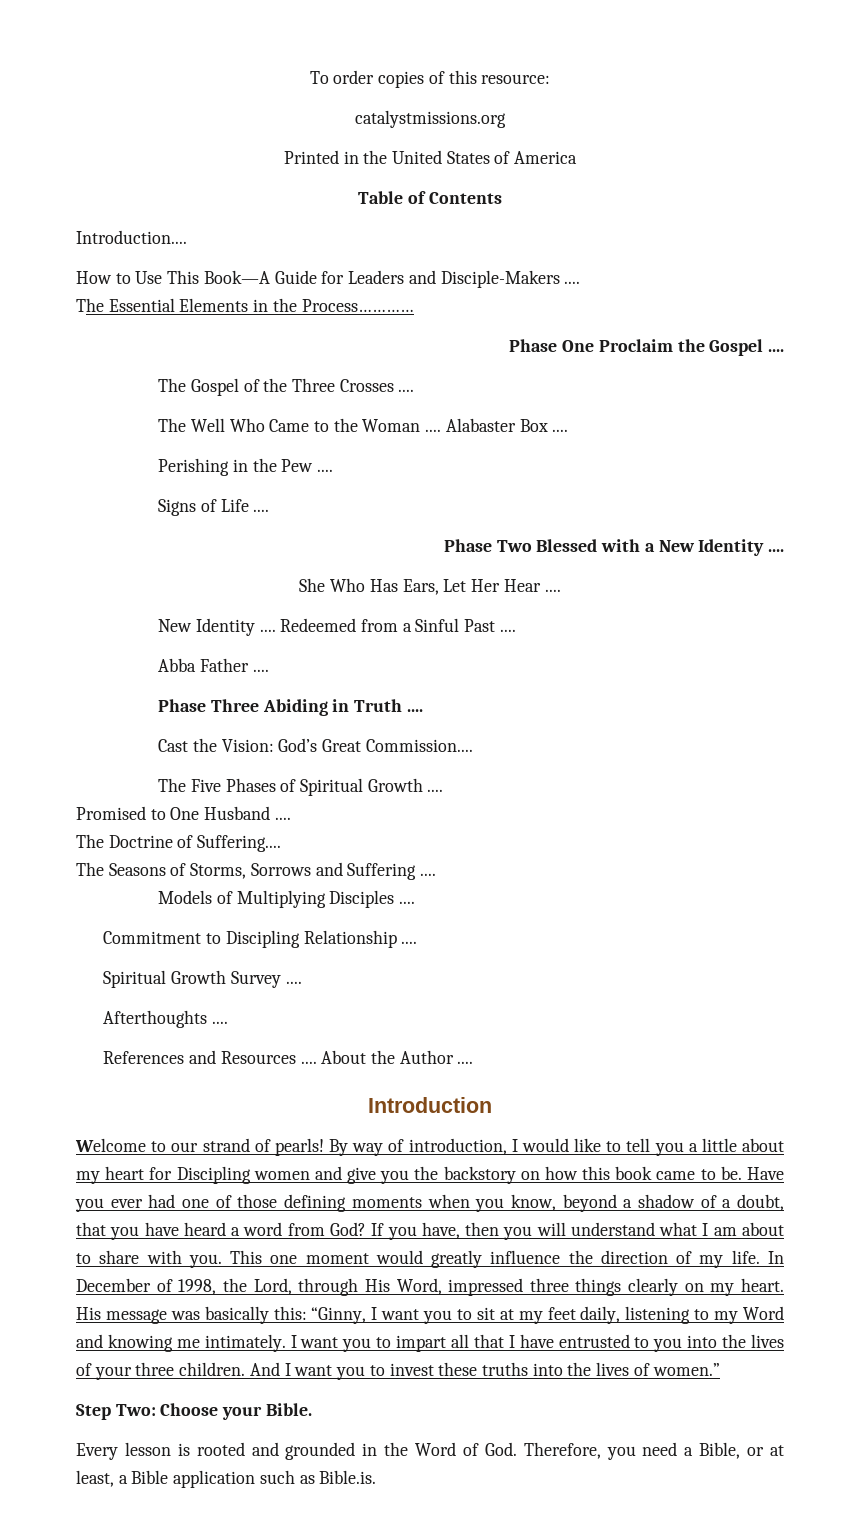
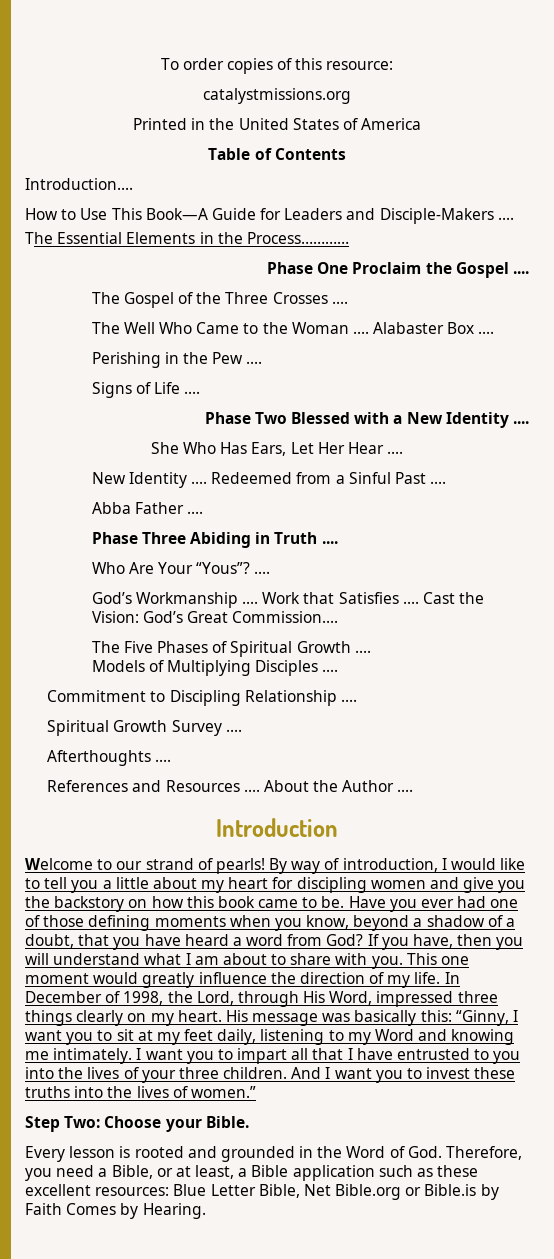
+ Who Are Your “Yous”? ....
+ God’s Workmanship .... Work that Satisfies ....
- Promised to One Husband ....
- The Doctrine of Suffering....
- The Seasons of Storms, Sorrows and Suffering ....
- By way of introduction, I would like to tell you a little about my heart for Discipling women and give you the backstory on how this book came to be.
+ By way of introduction, I would like to tell you a little about my heart for discipling women and give you the backstory on how this book came to be.
- Every lesson is rooted and grounded in the Word of God. Therefore, you need a Bible, or at least, a Bible application such as Bible.is.
+ Every lesson is rooted and grounded in the Word of God. Therefore, you need a Bible, or at least, a Bible application such as these excellent resources: Blue Letter Bible, Net Bible.org or Bible.is by Faith Comes by Hearing.

